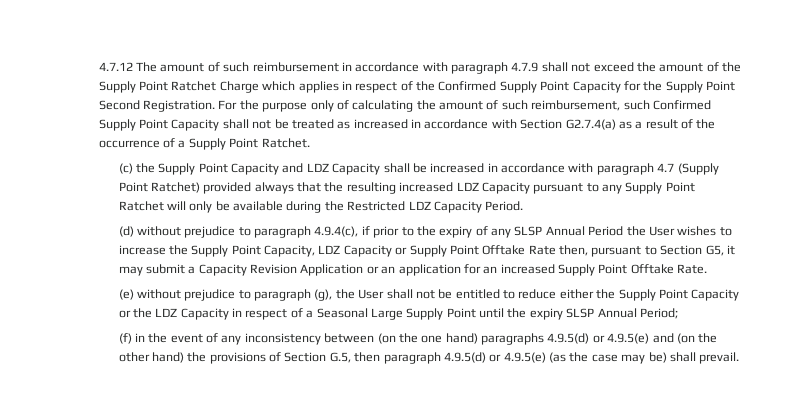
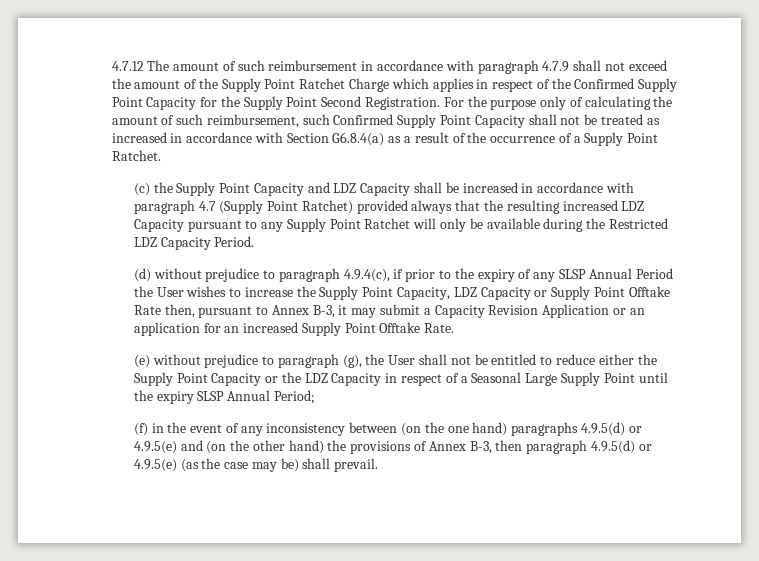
- For the purpose only of calculating the amount of such reimbursement, such Confirmed Supply Point Capacity shall not be treated as increased in accordance with Section G2.7.4(a) as a result of the occurrence of a Supply Point Ratchet.
+ For the purpose only of calculating the amount of such reimbursement, such Confirmed Supply Point Capacity shall not be treated as increased in accordance with Section G6.8.4(a) as a result of the occurrence of a Supply Point Ratchet.
- (d) without prejudice to paragraph 4.9.4(c), if prior to the expiry of any SLSP Annual Period the User wishes to increase the Supply Point Capacity, LDZ Capacity or Supply Point Offtake Rate then, pursuant to Section G5, it may submit a Capacity Revision Application or an application for an increased Supply Point Offtake Rate.
+ (d) without prejudice to paragraph 4.9.4(c), if prior to the expiry of any SLSP Annual Period the User wishes to increase the Supply Point Capacity, LDZ Capacity or Supply Point Offtake Rate then, pursuant to Annex B-3, it may submit a Capacity Revision Application or an application for an increased Supply Point Offtake Rate.
- (f) in the event of any inconsistency between (on the one hand) paragraphs 4.9.5(d) or 4.9.5(e) and (on the other hand) the provisions of Section G.5, then paragraph 4.9.5(d) or 4.9.5(e) (as the case may be) shall prevail.
+ (f) in the event of any inconsistency between (on the one hand) paragraphs 4.9.5(d) or 4.9.5(e) and (on the other hand) the provisions of Annex B-3, then paragraph 4.9.5(d) or 4.9.5(e) (as the case may be) shall prevail.

